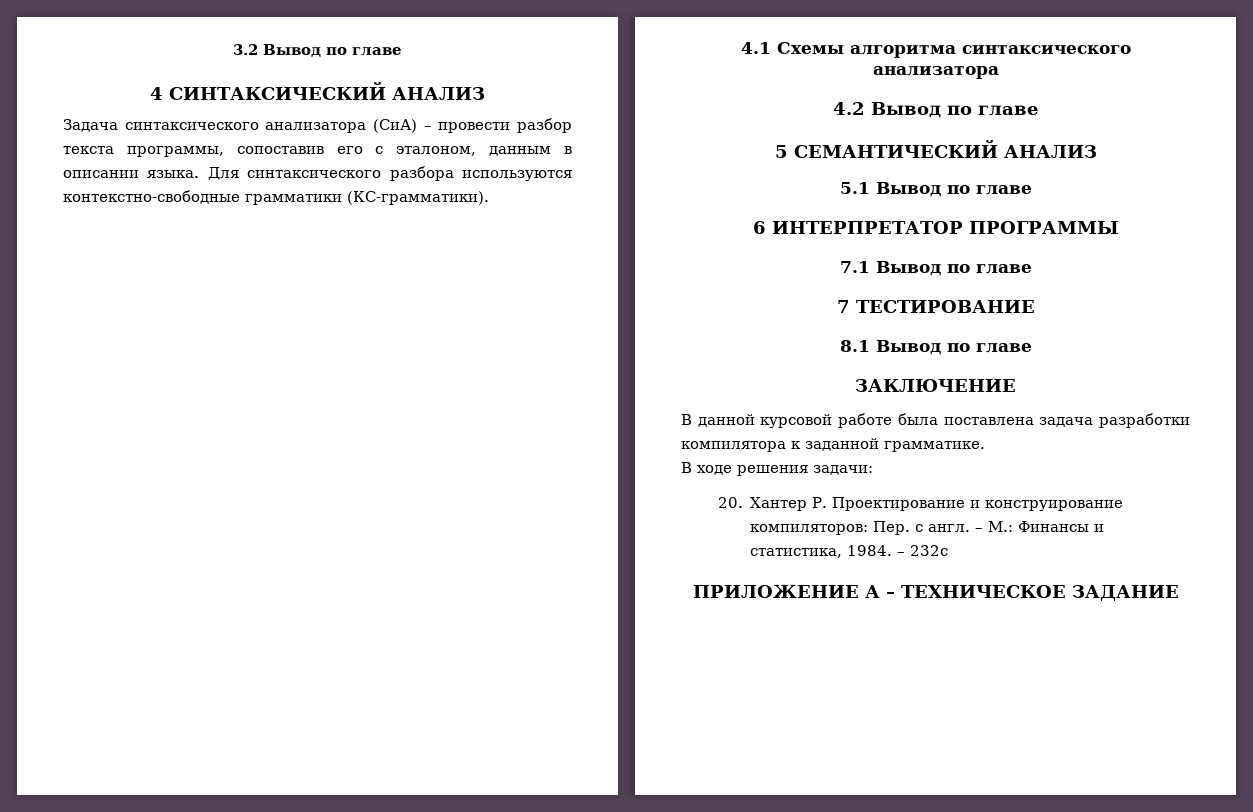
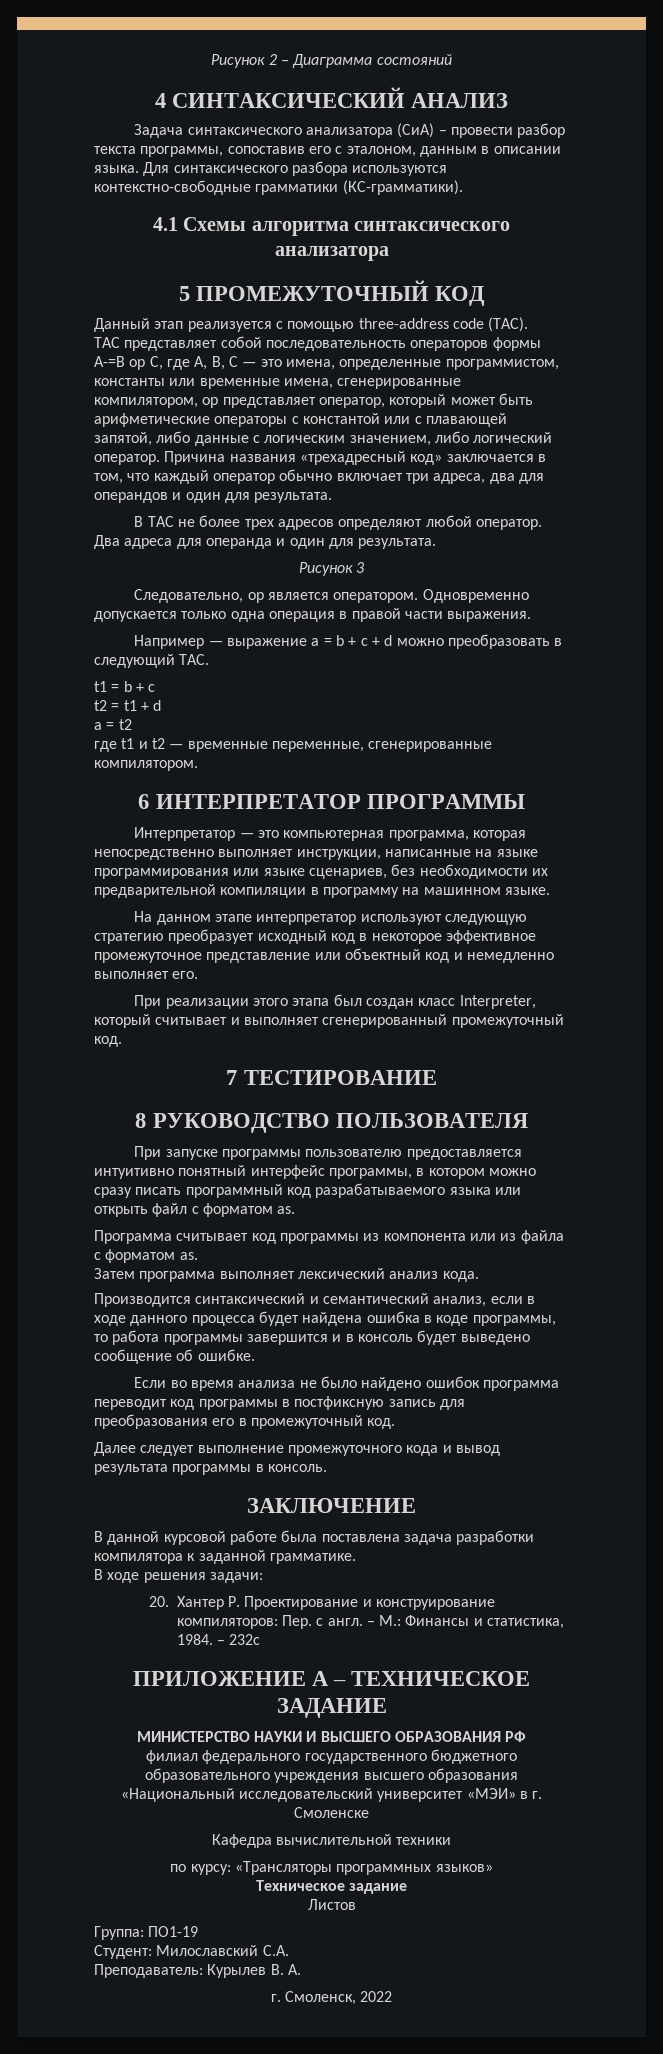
- 3.2 Вывод по главе
+ Рисунок 2 – Диаграмма состояний
- 4.2 Вывод по главе
- 5 СЕМАНТИЧЕСКИЙ АНАЛИЗ
- 5.1 Вывод по главе
+ 5 ПРОМЕЖУТОЧНЫЙ КОД
+ Данный этап реализуется с помощью three-address code (TAC).
+ TAC представляет собой последовательность операторов формы A-=B op C, где A, B, C — это имена, определенные программистом, константы или временные имена, сгенерированные компилятором, op представляет оператор, который может быть арифметические операторы с константой или с плавающей запятой, либо данные с логическим значением, либо логический оператор. Причина названия «трехадресный код» заключается в том, что каждый оператор обычно включает три адреса, два для операндов и один для результата.
+ В ТАС не более трех адресов определяют любой оператор. Два адреса для операнда и один для результата.
+ Рисунок 3
+ Следовательно, op является оператором. Одновременно допускается только одна операция в правой части выражения.
+ Например — выражение a = b + c + d можно преобразовать в следующий ТАС.
+ t1 = b + c
+ t2 = t1 + d
+ a = t2
+ где t1 и t2 — временные переменные, сгенерированные компилятором.
  6 ИНТЕРПРЕТАТОР ПРОГРАММЫ
- 7.1 Вывод по главе
+ Интерпретатор — это компьютерная программа, которая непосредственно выполняет инструкции, написанные на языке программирования или языке сценариев, без необходимости их предварительной компиляции в программу на машинном языке.
+ На данном этапе интерпретатор используют следующую стратегию преобразует исходный код в некоторое эффективное промежуточное представление или объектный код и немедленно выполняет его.
+ При реализации этого этапа был создан класс Interpreter, который считывает и выполняет сгенерированный промежуточный код.
  7 ТЕСТИРОВАНИЕ
- 8.1 Вывод по главе
+ 8 РУКОВОДСТВО ПОЛЬЗОВАТЕЛЯ
+ При запуске программы пользователю предоставляется интуитивно понятный интерфейс программы, в котором можно сразу писать программный код разрабатываемого языка или открыть файл с форматом as.
+ Программа считывает код программы из компонента или из файла с форматом as.
+ Затем программа выполняет лексический анализ кода.
+ Производится синтаксический и семантический анализ, если в ходе данного процесса будет найдена ошибка в коде программы, то работа программы завершится и в консоль будет выведено сообщение об ошибке.
+ Если во время анализа не было найдено ошибок программа переводит код программы в постфиксную запись для преобразования его в промежуточный код.
+ Далее следует выполнение промежуточного кода и вывод результата программы в консоль.
+ МИНИСТЕРСТВО НАУКИ И ВЫСШЕГО ОБРАЗОВАНИЯ РФ
+ филиал федерального государственного бюджетного образовательного учреждения высшего образования «Национальный исследовательский университет «МЭИ» в г. Смоленске
+ Кафедра вычислительной техники
+ по курсу: «Трансляторы программных языков»
+ Техническое задание
+ Листов
+ Группа: ПО1-19
+ Студент: Милославский С.А.
+ Преподаватель: Курылев В. А.
+ г. Смоленск, 2022

